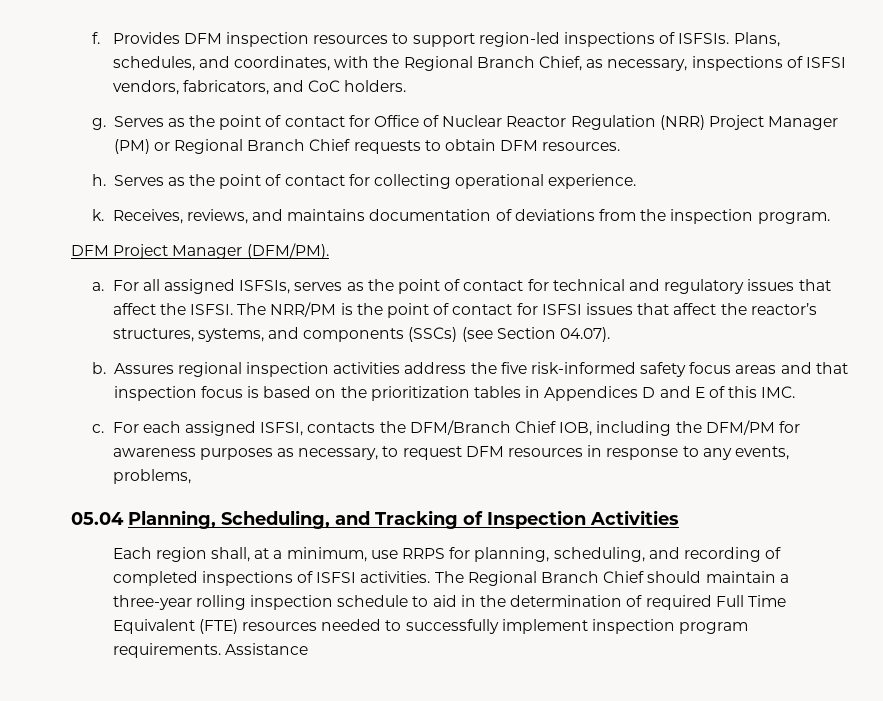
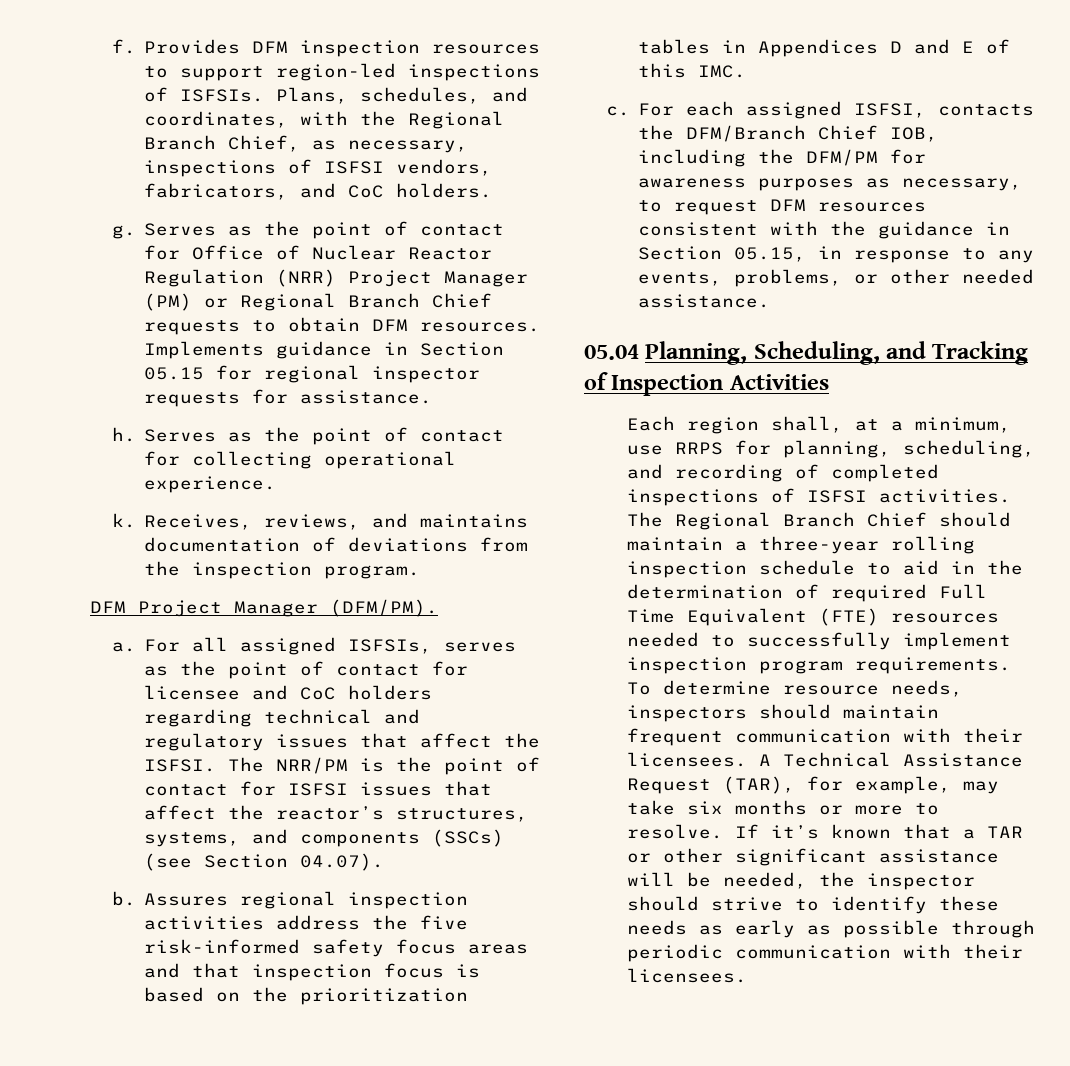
+ Implements guidance in Section 05.15 for regional inspector requests for assistance.
- For all assigned ISFSIs, serves as the point of contact for technical and regulatory issues that affect the ISFSI.
+ For all assigned ISFSIs, serves as the point of contact for licensee and CoC holders regarding technical and regulatory issues that affect the ISFSI.
- For each assigned ISFSI, contacts the DFM/Branch Chief IOB, including the DFM/PM for awareness purposes as necessary, to request DFM resources in response to any events, problems,
+ For each assigned ISFSI, contacts the DFM/Branch Chief IOB, including the DFM/PM for awareness purposes as necessary, to request DFM resources consistent with the guidance in Section 05.15, in response to any events, problems, or other needed assistance.
- Assistance
+ To determine resource needs, inspectors should maintain frequent communication with their licensees. A Technical Assistance Request (TAR), for example, may take six months or more to resolve. If it’s known that a TAR or other significant assistance will be needed, the inspector should strive to identify these needs as early as possible through periodic communication with their licensees.

